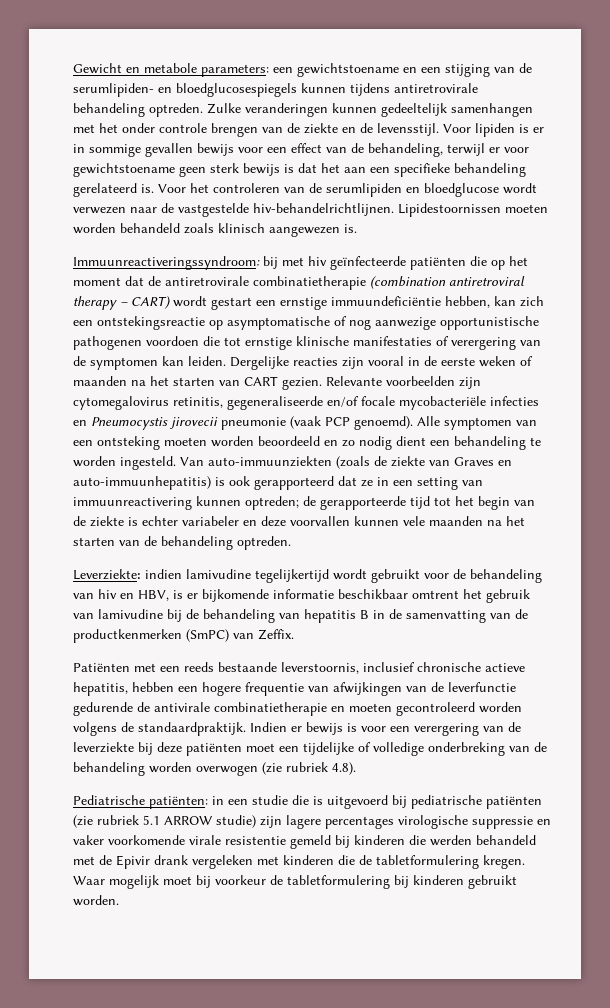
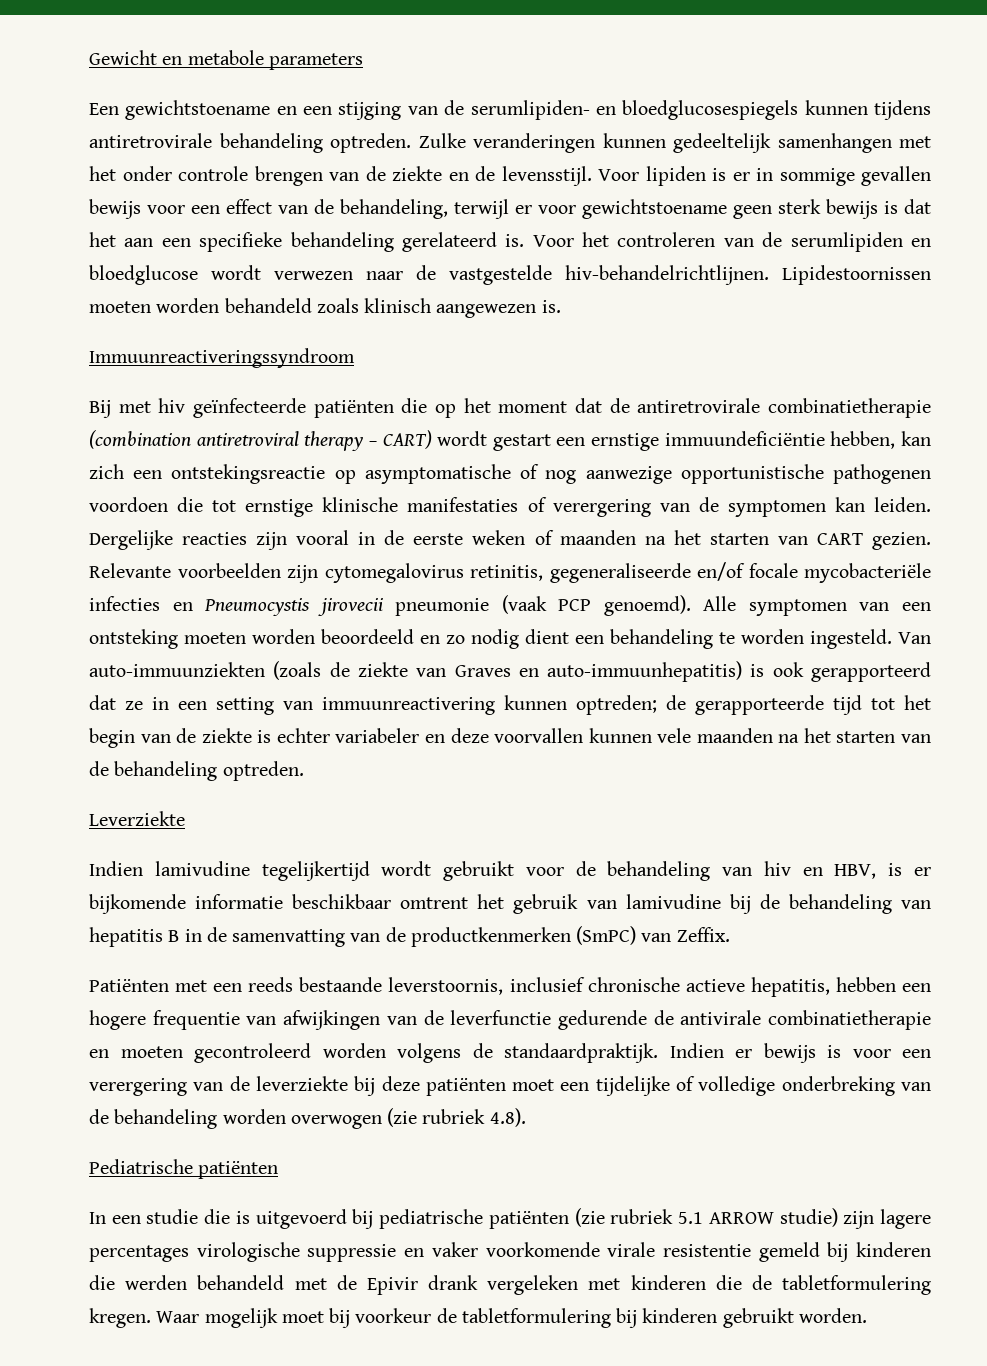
- Gewicht en metabole parameters: een gewichtstoename en een stijging van de serumlipiden- en bloedglucosespiegels kunnen tijdens antiretrovirale behandeling optreden.
+ Gewicht en metabole parameters
+ Een gewichtstoename en een stijging van de serumlipiden- en bloedglucosespiegels kunnen tijdens antiretrovirale behandeling optreden.
- Immuunreactiveringssyndroom: bij met hiv geïnfecteerde patiënten die op het moment dat de antiretrovirale combinatietherapie (combination antiretroviral therapy – CART) wordt gestart een ernstige immuundeficiëntie hebben, kan zich een ontstekingsreactie op asymptomatische of nog aanwezige opportunistische pathogenen voordoen die tot ernstige klinische manifestaties of verergering van de symptomen kan leiden.
+ Immuunreactiveringssyndroom
+ Bij met hiv geïnfecteerde patiënten die op het moment dat de antiretrovirale combinatietherapie (combination antiretroviral therapy – CART) wordt gestart een ernstige immuundeficiëntie hebben, kan zich een ontstekingsreactie op asymptomatische of nog aanwezige opportunistische pathogenen voordoen die tot ernstige klinische manifestaties of verergering van de symptomen kan leiden.
- Leverziekte: indien lamivudine tegelijkertijd wordt gebruikt voor de behandeling van hiv en HBV, is er bijkomende informatie beschikbaar omtrent het gebruik van lamivudine bij de behandeling van hepatitis B in de samenvatting van de productkenmerken (SmPC) van Zeffix.
+ Leverziekte
+ Indien lamivudine tegelijkertijd wordt gebruikt voor de behandeling van hiv en HBV, is er bijkomende informatie beschikbaar omtrent het gebruik van lamivudine bij de behandeling van hepatitis B in de samenvatting van de productkenmerken (SmPC) van Zeffix.
- Pediatrische patiënten: in een studie die is uitgevoerd bij pediatrische patiënten (zie rubriek 5.1 ARROW studie) zijn lagere percentages virologische suppressie en vaker voorkomende virale resistentie gemeld bij kinderen die werden behandeld met de Epivir drank vergeleken met kinderen die de tabletformulering kregen.
+ Pediatrische patiënten
+ In een studie die is uitgevoerd bij pediatrische patiënten (zie rubriek 5.1 ARROW studie) zijn lagere percentages virologische suppressie en vaker voorkomende virale resistentie gemeld bij kinderen die werden behandeld met de Epivir drank vergeleken met kinderen die de tabletformulering kregen.

